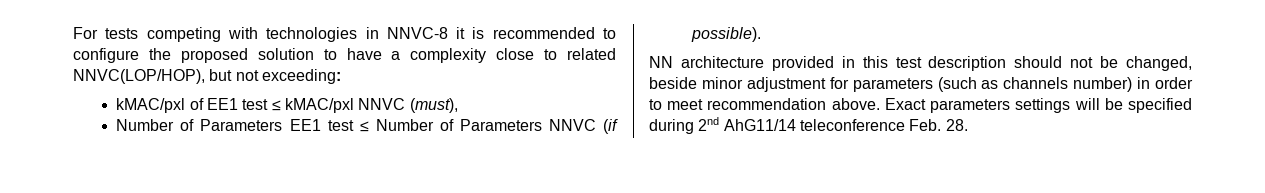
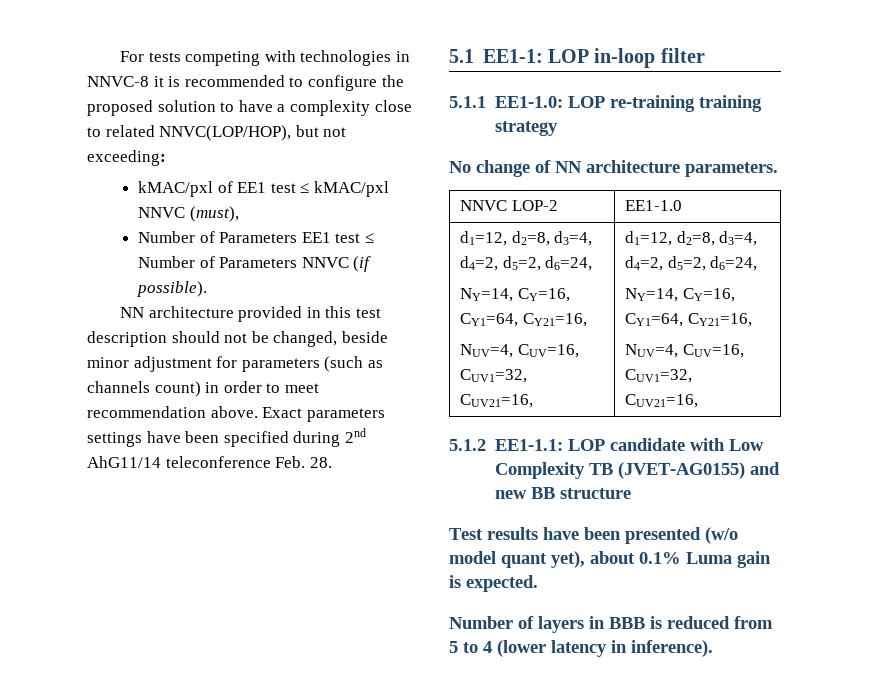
- NN architecture provided in this test description should not be changed, beside minor adjustment for parameters (such as channels number) in order to meet recommendation above.
+ NN architecture provided in this test description should not be changed, beside minor adjustment for parameters (such as channels count) in order to meet recommendation above.
- Exact parameters settings will be specified during 2nd AhG11/14 teleconference Feb. 28.
+ Exact parameters settings have been specified during 2nd AhG11/14 teleconference Feb. 28.
+ 5.1 EE1-1: LOP in-loop filter
+ 5.1.1 EE1-1.0: LOP re-training training strategy
+ No change of NN architecture parameters.
+ NNVC LOP-2 | EE1-1.0
+ d1=12, d2=8, d3=4, d4=2, d5=2, d6=24,
+ NY=14, CY=16, CY1=64, CY21=16,
+ NUV=4, CUV=16, CUV1=32, CUV21=16, | d1=12, d2=8, d3=4, d4=2, d5=2, d6=24,
+ NY=14, CY=16, CY1=64, CY21=16,
+ NUV=4, CUV=16, CUV1=32, CUV21=16,
+ 5.1.2 EE1-1.1: LOP candidate with Low Complexity TB (JVET-AG0155) and new BB structure
+ Test results have been presented (w/o model quant yet), about 0.1% Luma gain is expected.
+ Number of layers in BBB is reduced from 5 to 4 (lower latency in inference).

